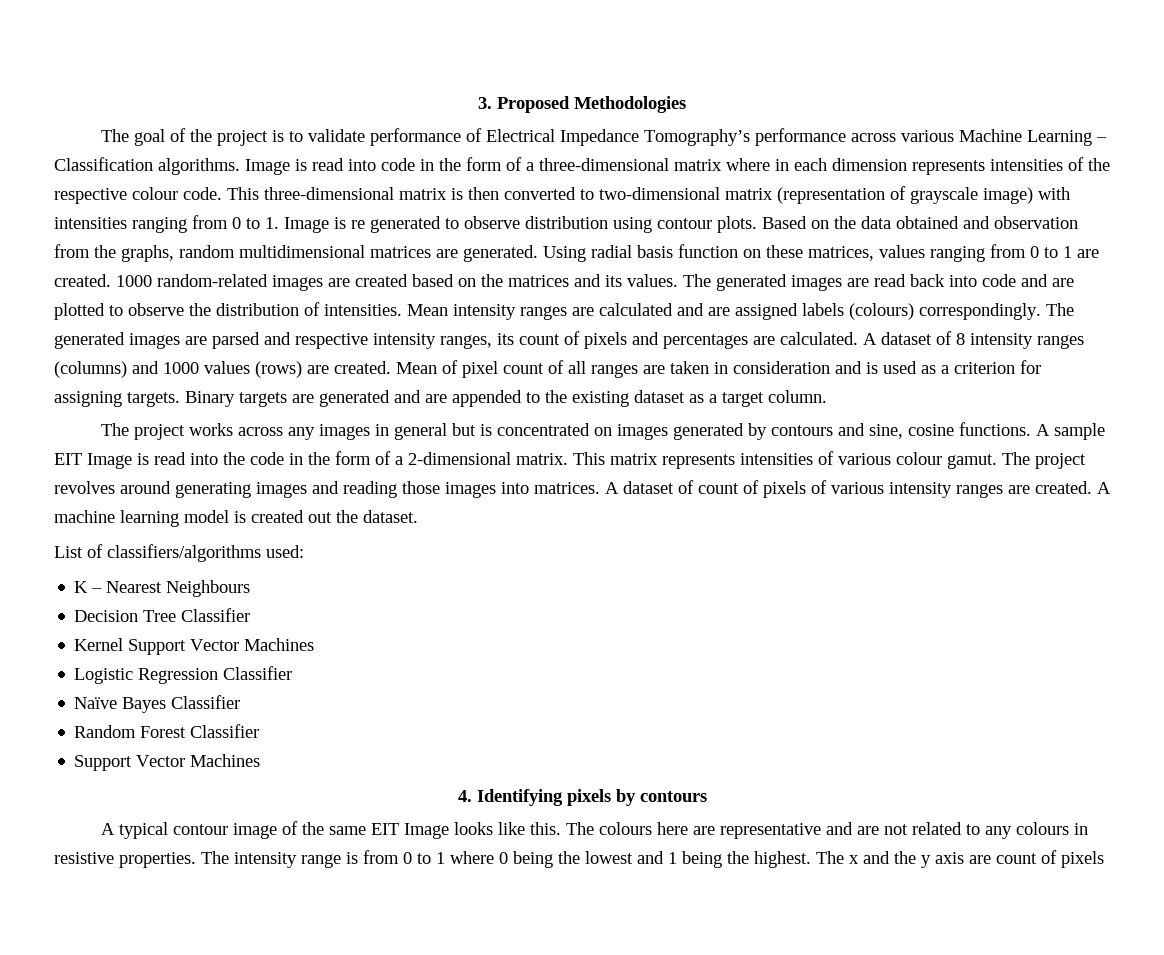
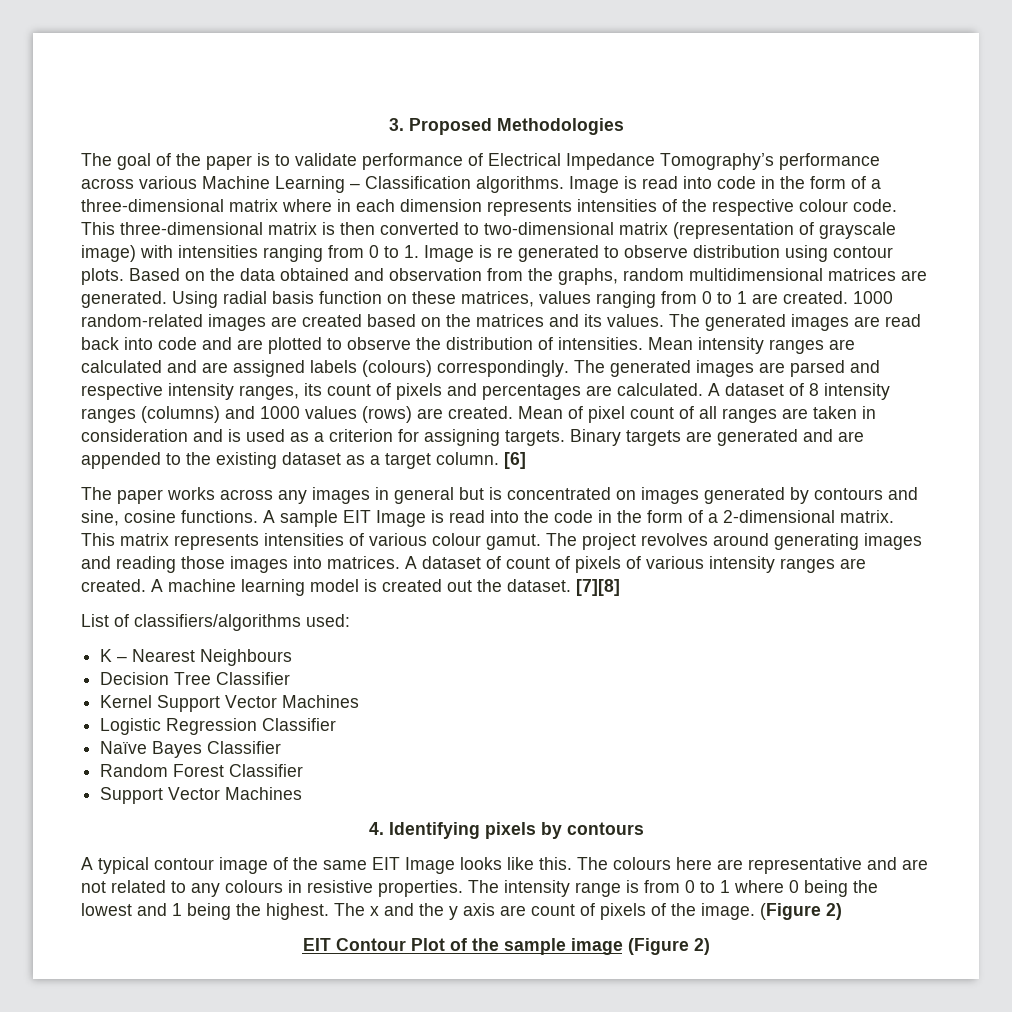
- The goal of the project is to validate performance of Electrical Impedance Tomography’s performance across various Machine Learning – Classification algorithms.
+ The goal of the paper is to validate performance of Electrical Impedance Tomography’s performance across various Machine Learning – Classification algorithms.
- Binary targets are generated and are appended to the existing dataset as a target column.
- The project works across any images in general but is concentrated on images generated by contours and sine, cosine functions.
+ Binary targets are generated and are appended to the existing dataset as a target column. [6]
+ The paper works across any images in general but is concentrated on images generated by contours and sine, cosine functions.
+ [7][8]
- The x and the y axis are count of pixels
+ The x and the y axis are count of pixels of the image. (Figure 2)
+ EIT Contour Plot of the sample image (Figure 2)

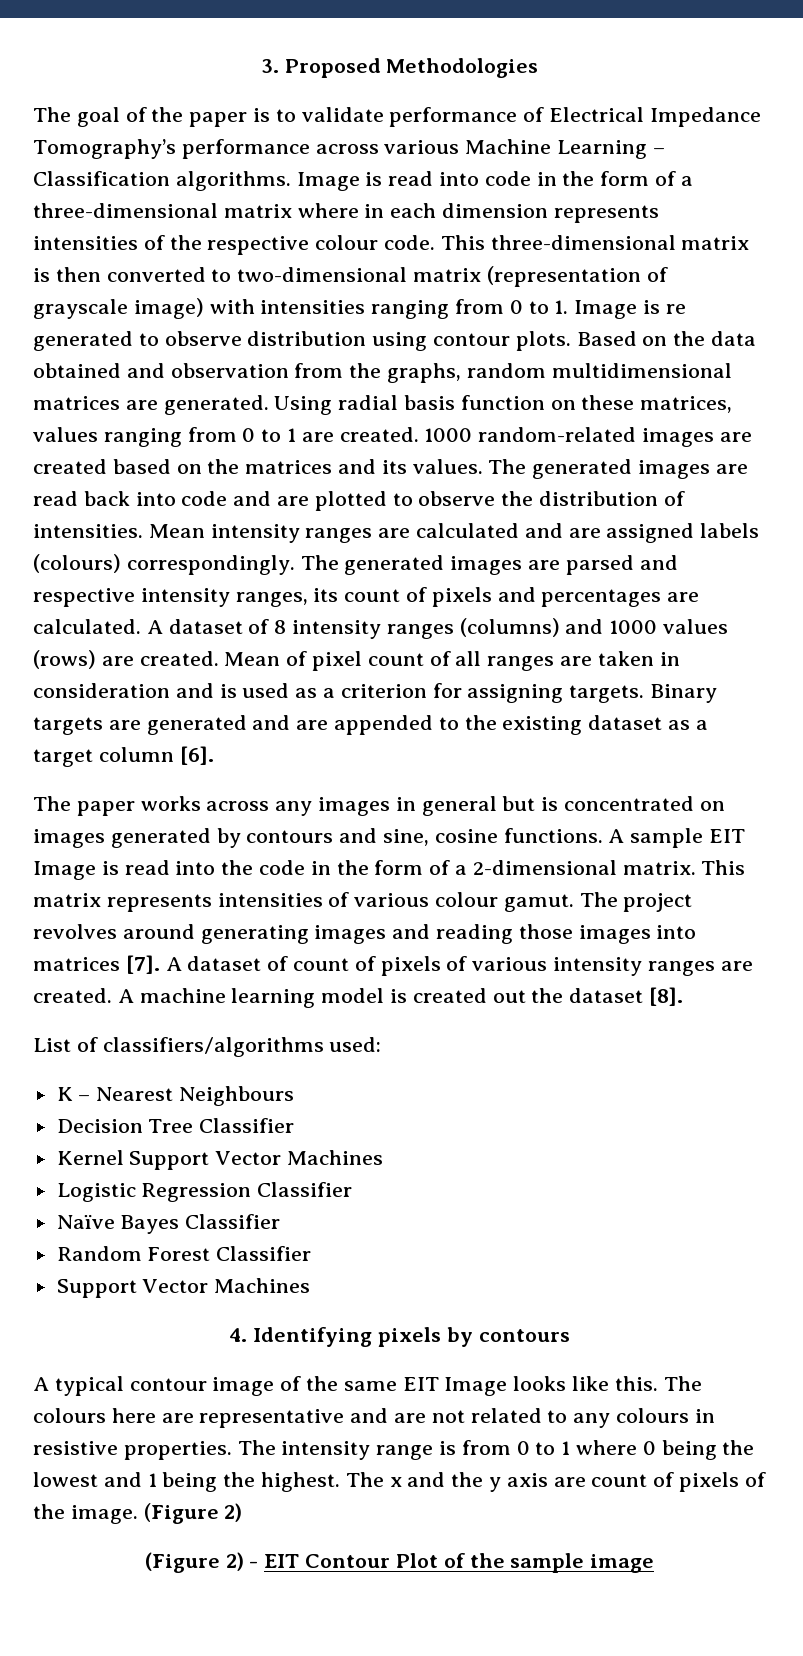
- Binary targets are generated and are appended to the existing dataset as a target column. [6]
+ Binary targets are generated and are appended to the existing dataset as a target column [6].
- The project revolves around generating images and reading those images into matrices.
+ The project revolves around generating images and reading those images into matrices [7].
- A machine learning model is created out the dataset. [7][8]
+ A machine learning model is created out the dataset [8].
- EIT Contour Plot of the sample image (Figure 2)
+ (Figure 2) - EIT Contour Plot of the sample image

